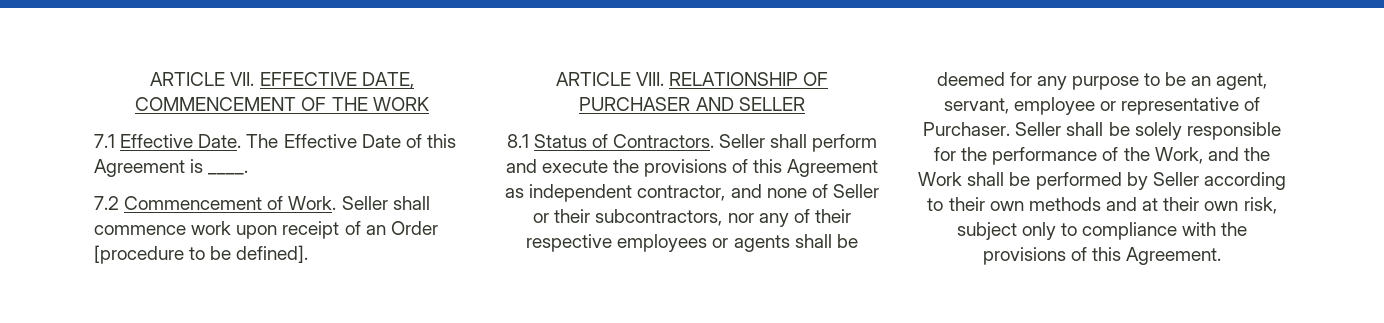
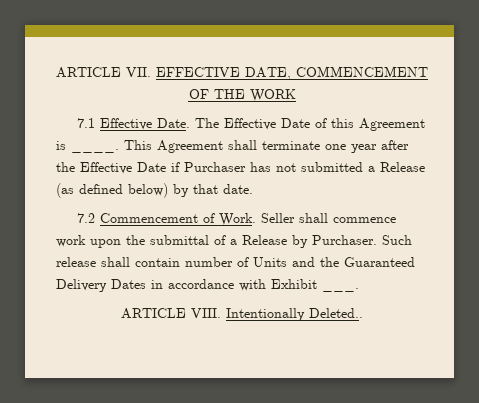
+ This Agreement shall terminate one year after the Effective Date if Purchaser has not submitted a Release (as defined below) by that date.
- Seller shall commence work upon receipt of an Order [procedure to be defined].
- ARTICLE VIII. RELATIONSHIP OF PURCHASER AND SELLER
- 8.1 Status of Contractors. Seller shall perform and execute the provisions of this Agreement as independent contractor, and none of Seller or their subcontractors, nor any of their respective employees or agents shall be deemed for any purpose to be an agent, servant, employee or representative of Purchaser. Seller shall be solely responsible for the performance of the Work, and the Work shall be performed by Seller according to their own methods and at their own risk, subject only to compliance with the provisions of this Agreement.
+ Seller shall commence work upon the submittal of a Release by Purchaser. Such release shall contain number of Units and the Guaranteed Delivery Dates in accordance with Exhibit ___.
+ ARTICLE VIII. Intentionally Deleted..

